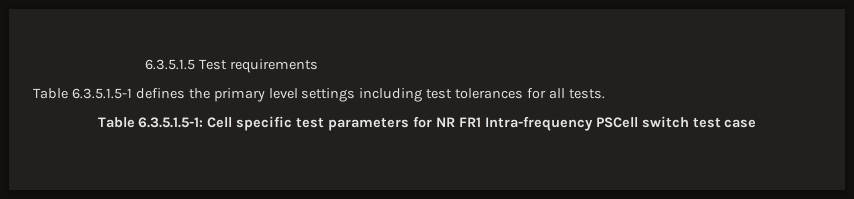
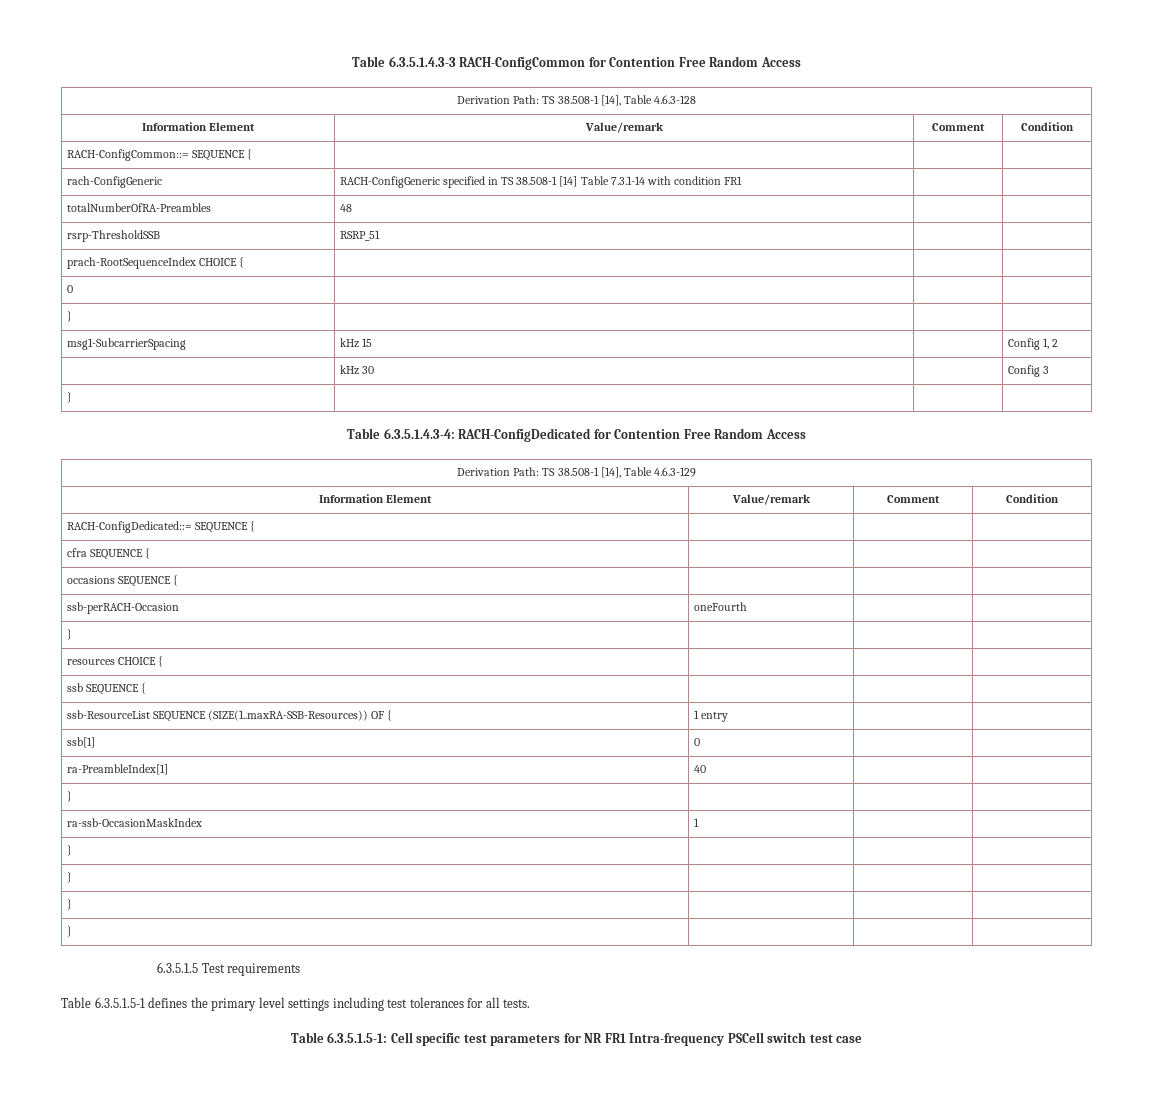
+ Table 6.3.5.1.4.3-3 RACH-ConfigCommon for Contention Free Random Access
+ Derivation Path: TS 38.508-1 [14], Table 4.6.3-128
+ Information Element | Value/remark | Comment | Condition
+ RACH-ConfigCommon::= SEQUENCE { | | |
+ rach-ConfigGeneric | RACH-ConfigGeneric specified in TS 38.508-1 [14] Table 7.3.1-14 with condition FR1 | |
+ totalNumberOfRA-Preambles | 48 | |
+ rsrp-ThresholdSSB | RSRP_51 | |
+ prach-RootSequenceIndex CHOICE { | | |
+ 0 | | |
+ } | | |
+ msg1-SubcarrierSpacing | kHz 15 | | Config 1, 2
+ | kHz 30 | | Config 3
+ } | | |
+ Table 6.3.5.1.4.3-4: RACH-ConfigDedicated for Contention Free Random Access
+ Derivation Path: TS 38.508-1 [14], Table 4.6.3-129
+ Information Element | Value/remark | Comment | Condition
+ RACH-ConfigDedicated::= SEQUENCE { | | |
+ cfra SEQUENCE { | | |
+ occasions SEQUENCE { | | |
+ ssb-perRACH-Occasion | oneFourth | |
+ } | | |
+ resources CHOICE { | | |
+ ssb SEQUENCE { | | |
+ ssb-ResourceList SEQUENCE (SIZE(1..maxRA-SSB-Resources)) OF { | 1 entry | |
+ ssb[1] | 0 | |
+ ra-PreambleIndex[1] | 40 | |
+ } | | |
+ ra-ssb-OccasionMaskIndex | 1 | |
+ } | | |
+ } | | |
+ } | | |
+ } | | |

